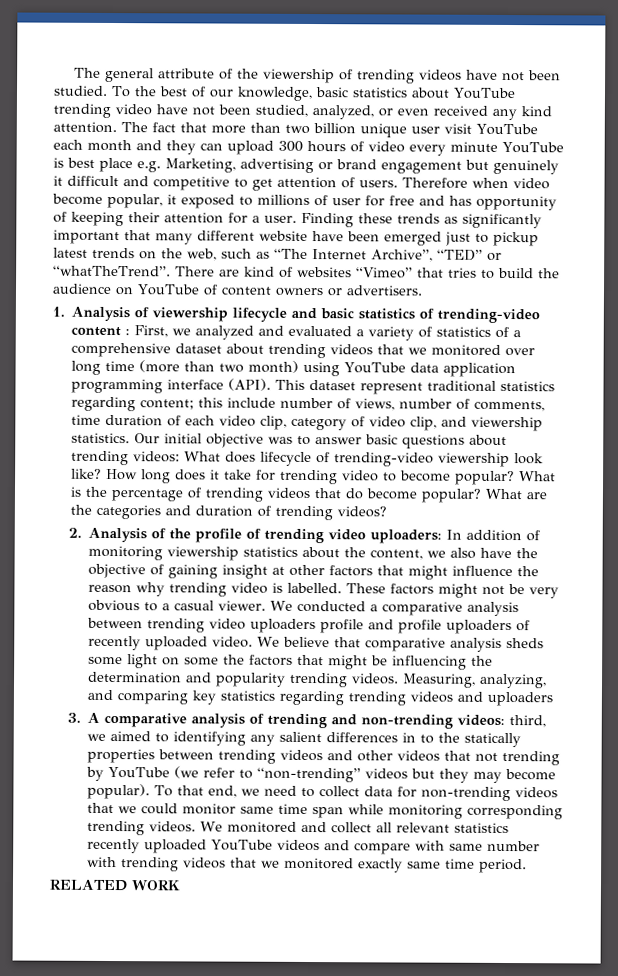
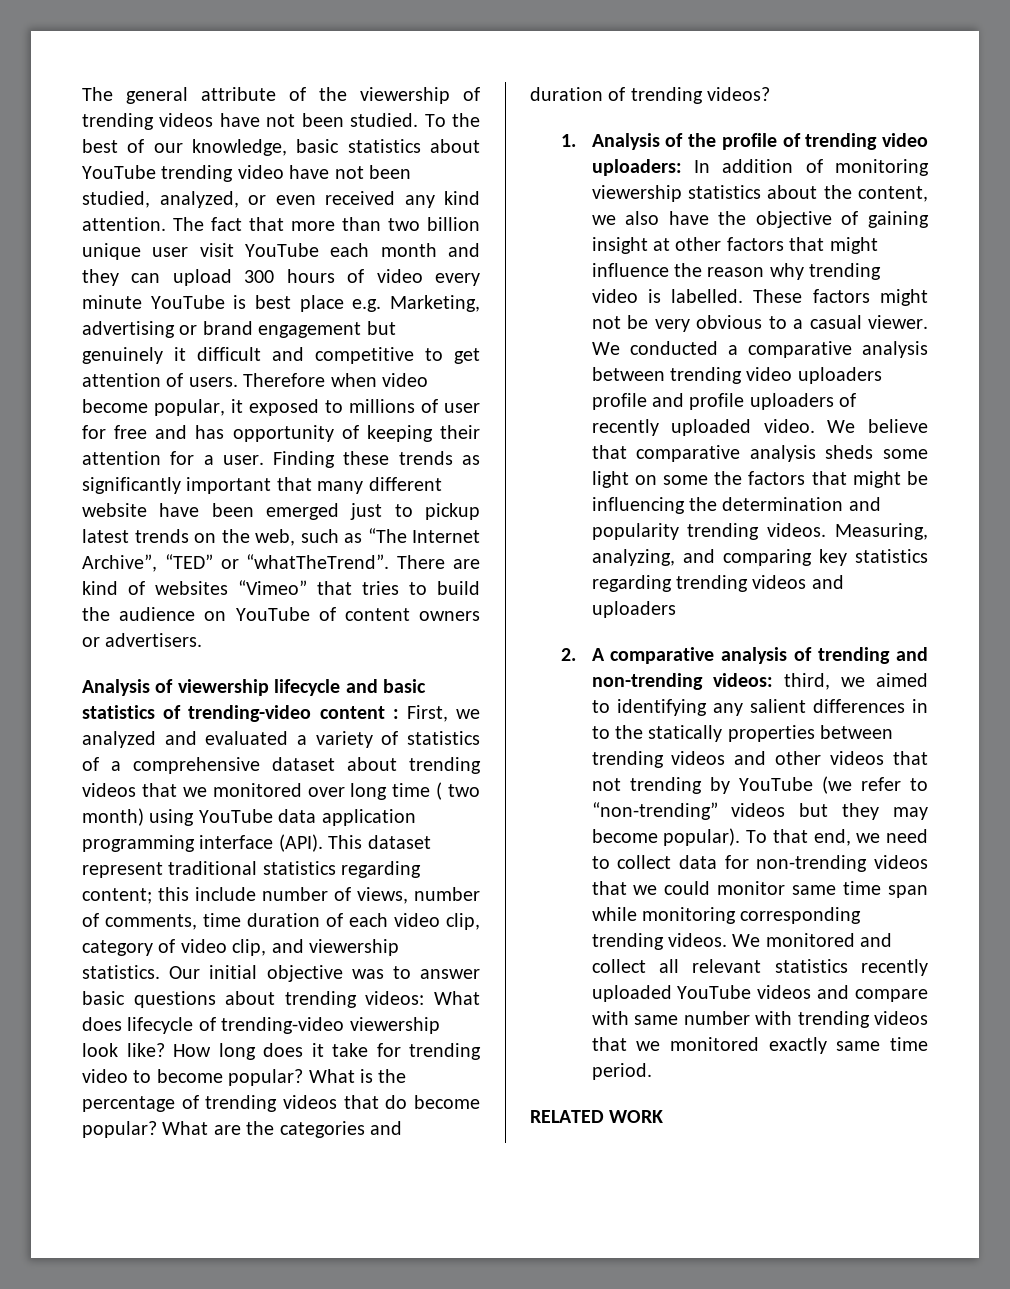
- 1. Analysis of viewership lifecycle and basic statistics of trending-video content : First, we analyzed and evaluated a variety of statistics of a comprehensive dataset about trending videos that we monitored over long time (more than two month) using YouTube data application programming interface (API).
+ Analysis of viewership lifecycle and basic statistics of trending-video content : First, we analyzed and evaluated a variety of statistics of a comprehensive dataset about trending videos that we monitored over long time ( two month) using YouTube data application programming interface (API).
- 2. Analysis of the profile of trending video uploaders: In addition of monitoring viewership statistics about the content, we also have the objective of gaining insight at other factors that might influence the reason why trending video is labelled.
+ 1. Analysis of the profile of trending video uploaders: In addition of monitoring viewership statistics about the content, we also have the objective of gaining insight at other factors that might influence the reason why trending video is labelled.
- 3. A comparative analysis of trending and non-trending videos: third, we aimed to identifying any salient differences in to the statically properties between trending videos and other videos that not trending by YouTube (we refer to “non-trending” videos but they may become popular).
+ 2. A comparative analysis of trending and non-trending videos: third, we aimed to identifying any salient differences in to the statically properties between trending videos and other videos that not trending by YouTube (we refer to “non-trending” videos but they may become popular).

